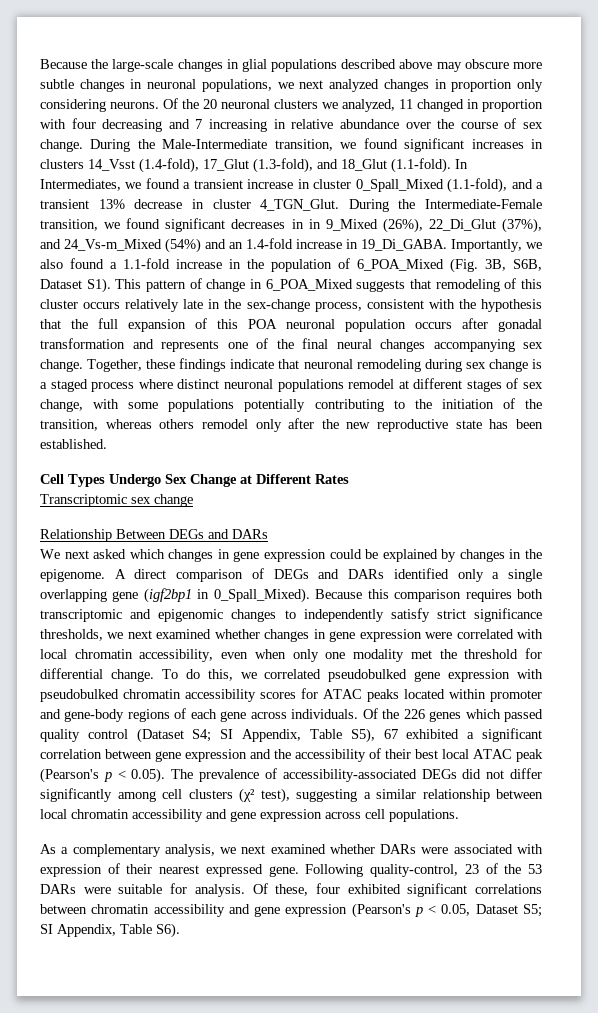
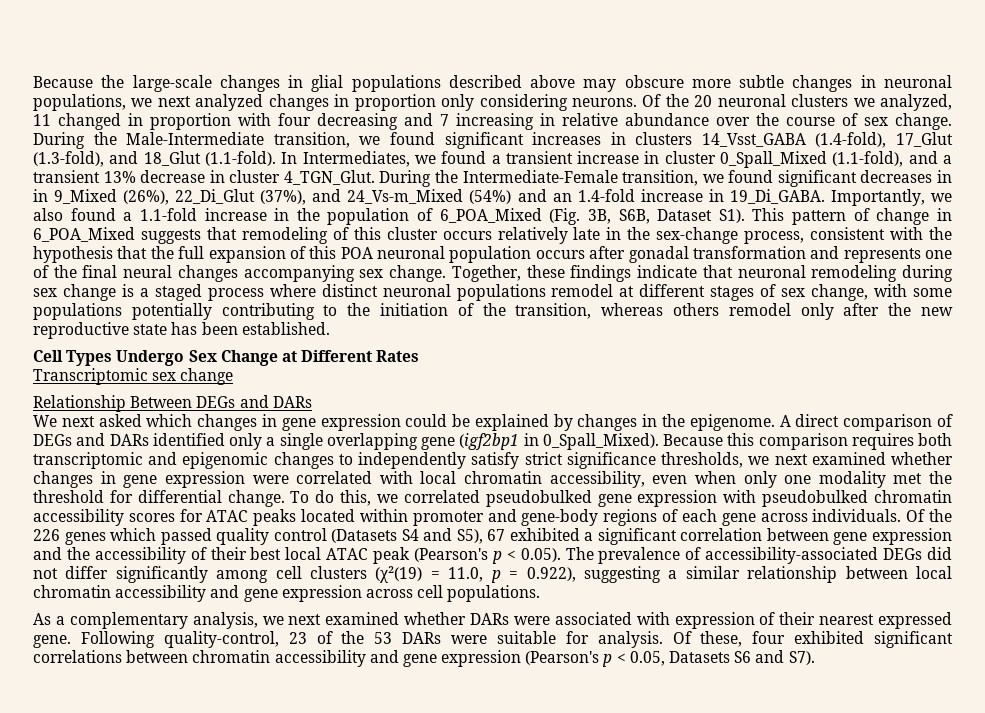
- During the Male-Intermediate transition, we found significant increases in clusters 14_Vsst (1.4-fold), 17_Glut (1.3-fold), and 18_Glut (1.1-fold). In Intermediates, we found a transient increase in cluster 0_Spall_Mixed (1.1-fold), and a transient 13% decrease in cluster 4_TGN_Glut.
+ During the Male-Intermediate transition, we found significant increases in clusters 14_Vsst_GABA (1.4-fold), 17_Glut (1.3-fold), and 18_Glut (1.1-fold). In Intermediates, we found a transient increase in cluster 0_Spall_Mixed (1.1-fold), and a transient 13% decrease in cluster 4_TGN_Glut.
- Of the 226 genes which passed quality control (Dataset S4; SI Appendix, Table S5), 67 exhibited a significant correlation between gene expression and the accessibility of their best local ATAC peak (Pearson's p < 0.05). The prevalence of accessibility-associated DEGs did not differ significantly among cell clusters (χ² test), suggesting a similar relationship between local chromatin accessibility and gene expression across cell populations.
+ Of the 226 genes which passed quality control (Datasets S4 and S5), 67 exhibited a significant correlation between gene expression and the accessibility of their best local ATAC peak (Pearson's p < 0.05). The prevalence of accessibility-associated DEGs did not differ significantly among cell clusters (χ²(19) = 11.0, p = 0.922), suggesting a similar relationship between local chromatin accessibility and gene expression across cell populations.
- Of these, four exhibited significant correlations between chromatin accessibility and gene expression (Pearson's p < 0.05, Dataset S5; SI Appendix, Table S6).
+ Of these, four exhibited significant correlations between chromatin accessibility and gene expression (Pearson's p < 0.05, Datasets S6 and S7).

